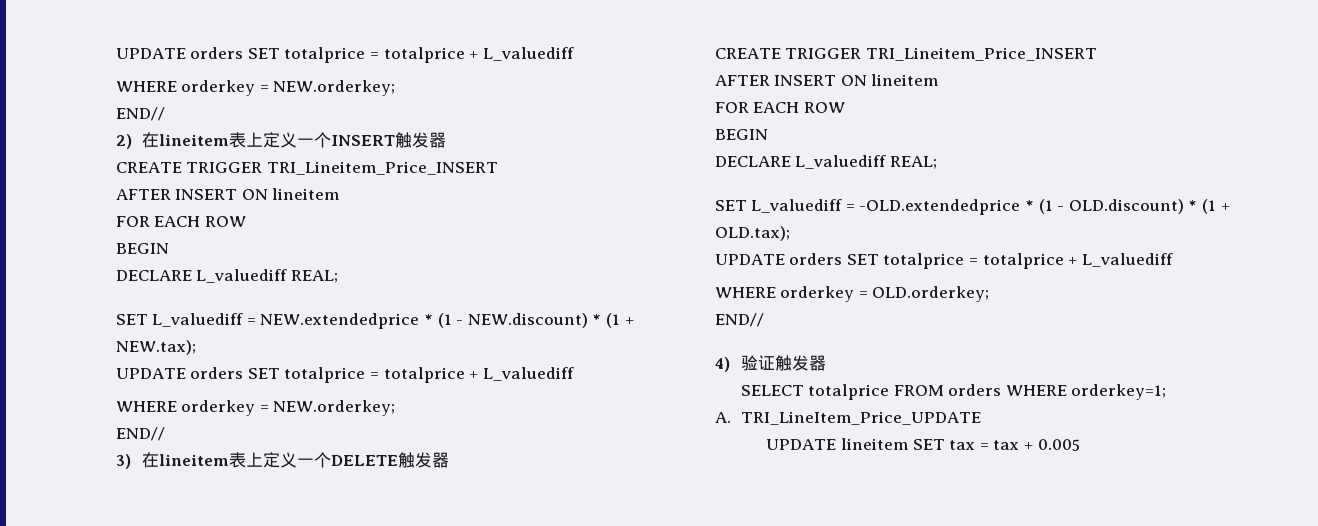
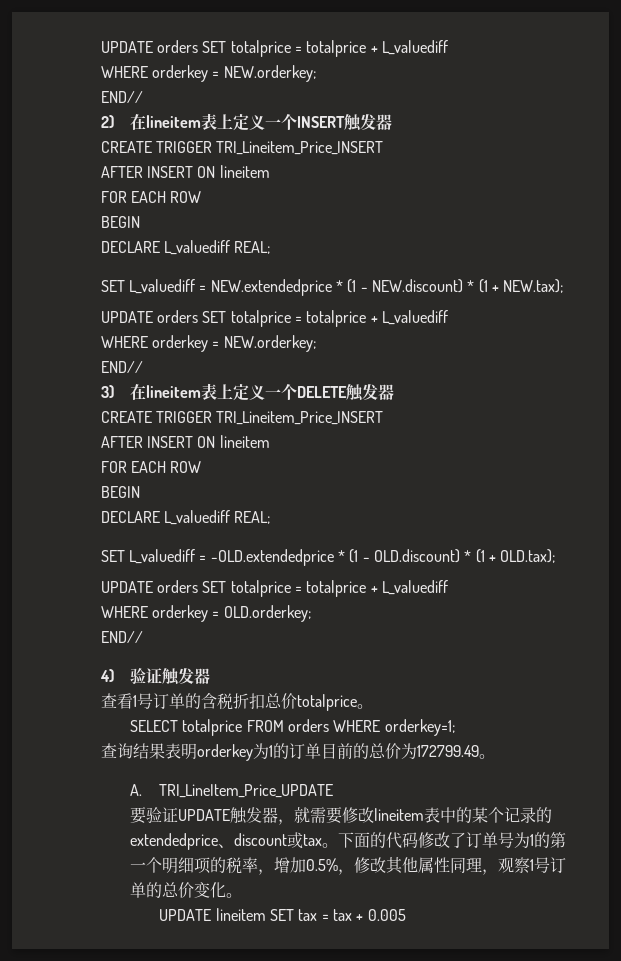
+ 查看1号订单的含税折扣总价totalprice。
+ 查询结果表明orderkey为1的订单目前的总价为172799.49。
  A. TRI_LineItem_Price_UPDATE
+ 要验证UPDATE触发器，就需要修改lineitem表中的某个记录的extendedprice、discount或tax。下面的代码修改了订单号为1的第一个明细项的税率，增加0.5%，修改其他属性同理，观察1号订单的总价变化。

